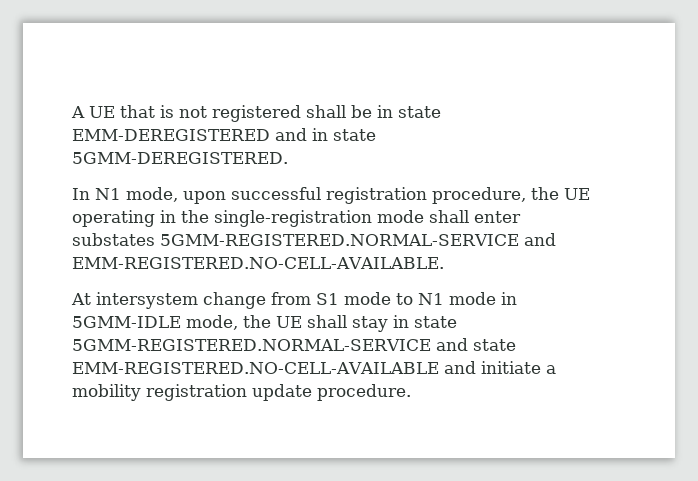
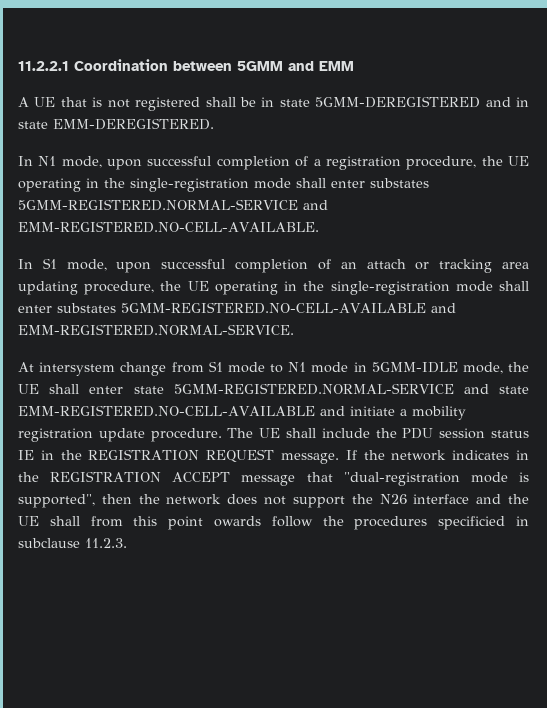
+ 11.2.2.1 Coordination between 5GMM and EMM
- A UE that is not registered shall be in state EMM-DEREGISTERED and in state 5GMM-DEREGISTERED.
+ A UE that is not registered shall be in state 5GMM-DEREGISTERED and in state EMM-DEREGISTERED.
- In N1 mode, upon successful registration procedure, the UE operating in the single-registration mode shall enter substates 5GMM-REGISTERED.NORMAL-SERVICE and EMM-REGISTERED.NO-CELL-AVAILABLE.
+ In N1 mode, upon successful completion of a registration procedure, the UE operating in the single-registration mode shall enter substates 5GMM-REGISTERED.NORMAL-SERVICE and EMM-REGISTERED.NO-CELL-AVAILABLE.
+ In S1 mode, upon successful completion of an attach or tracking area updating procedure, the UE operating in the single-registration mode shall enter substates 5GMM-REGISTERED.NO-CELL-AVAILABLE and EMM-REGISTERED.NORMAL-SERVICE.
- At intersystem change from S1 mode to N1 mode in 5GMM-IDLE mode, the UE shall stay in state 5GMM-REGISTERED.NORMAL-SERVICE and state EMM-REGISTERED.NO-CELL-AVAILABLE and initiate a mobility registration update procedure.
+ At intersystem change from S1 mode to N1 mode in 5GMM-IDLE mode, the UE shall enter state 5GMM-REGISTERED.NORMAL-SERVICE and state EMM-REGISTERED.NO-CELL-AVAILABLE and initiate a mobility registration update procedure.
+ The UE shall include the PDU session status IE in the REGISTRATION REQUEST message. If the network indicates in the REGISTRATION ACCEPT message that "dual-registration mode is supported", then the network does not support the N26 interface and the UE shall from this point owards follow the procedures specificied in subclause 11.2.3.

